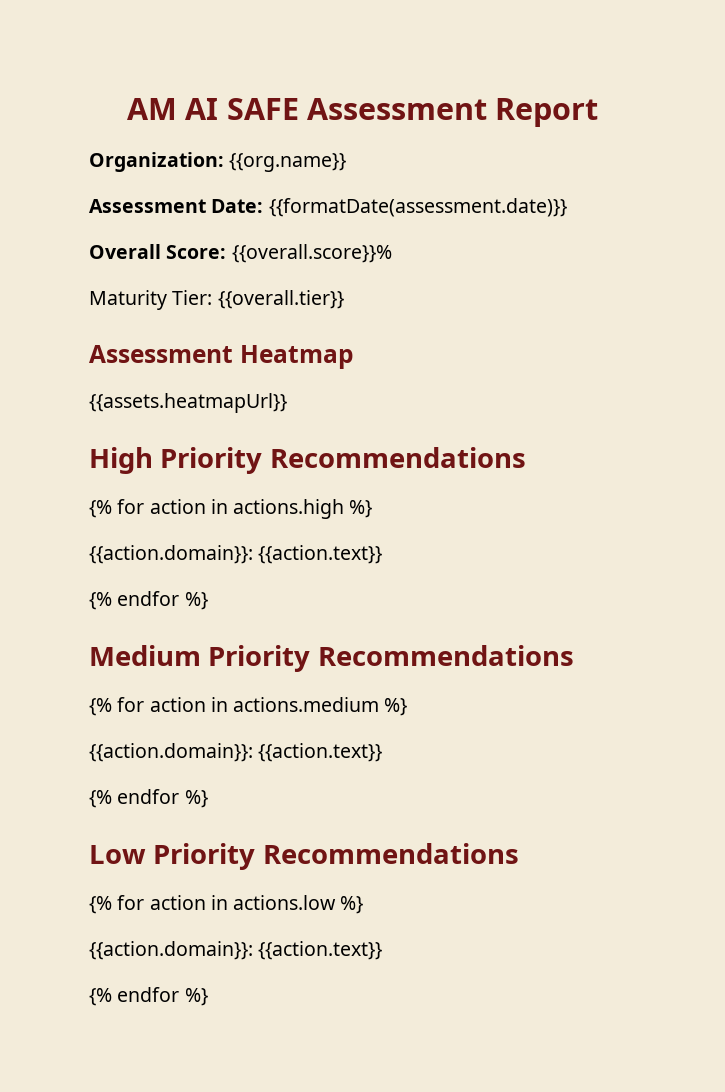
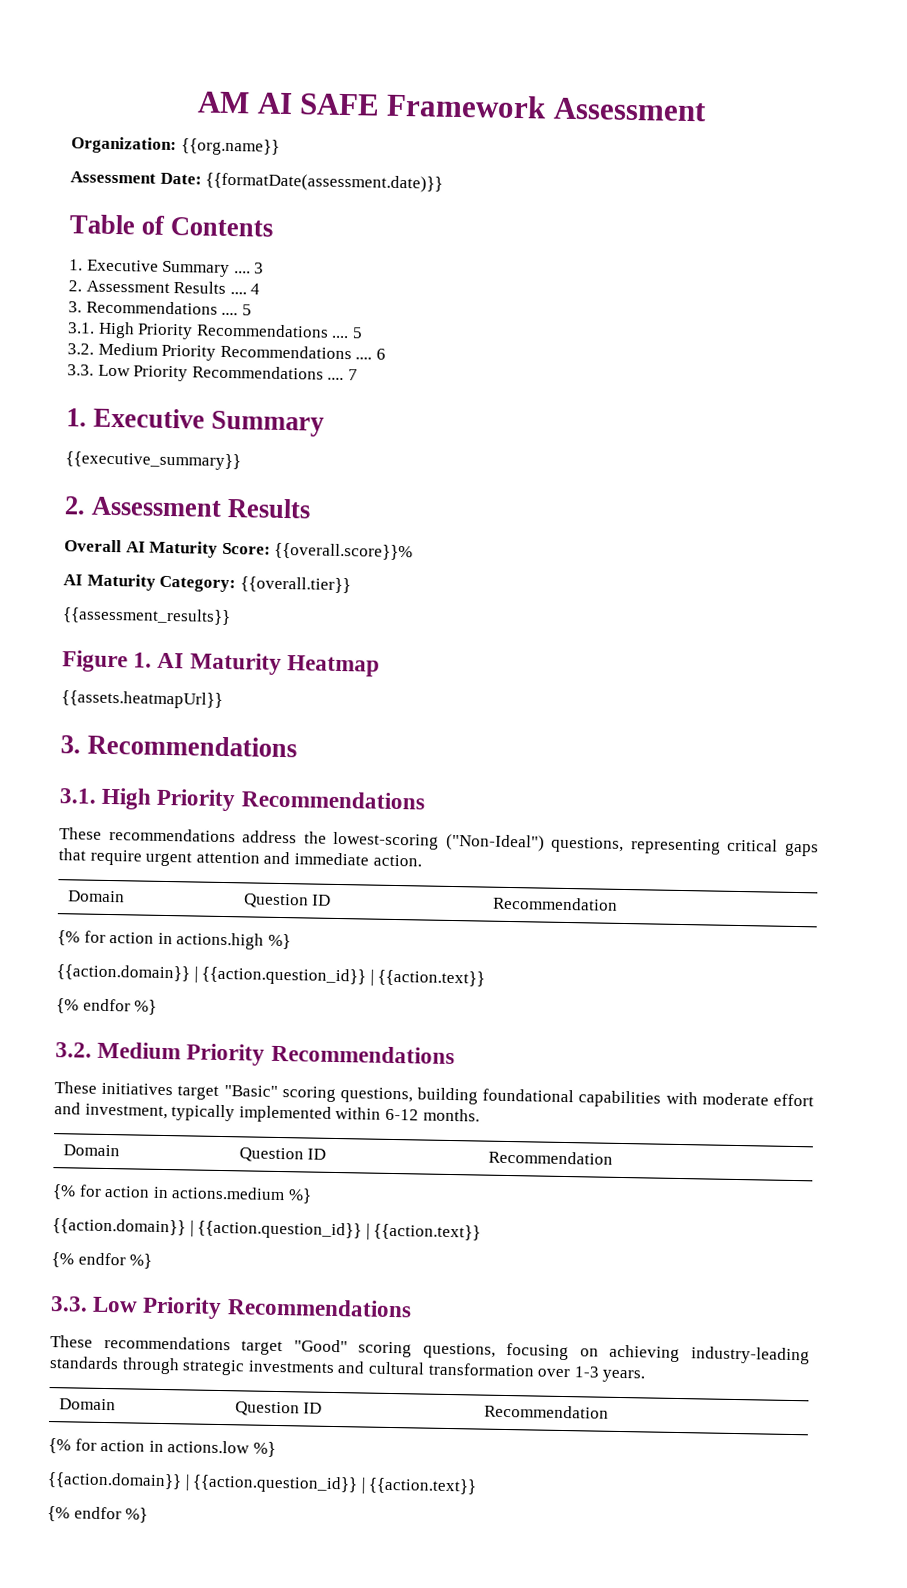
- AM AI SAFE Assessment Report
+ AM AI SAFE Framework Assessment
+ Table of Contents
+ 1. Executive Summary .... 3
+ 2. Assessment Results .... 4
+ 3. Recommendations .... 5
+ 3.1. High Priority Recommendations .... 5
+ 3.2. Medium Priority Recommendations .... 6
+ 3.3. Low Priority Recommendations .... 7
+ 1. Executive Summary
+ {{executive_summary}}
+ 2. Assessment Results
- Overall Score: {{overall.score}}%
+ Overall AI Maturity Score: {{overall.score}}%
- Maturity Tier: {{overall.tier}}
- Assessment Heatmap
+ AI Maturity Category: {{overall.tier}}
+ {{assessment_results}}
+ Figure 1. AI Maturity Heatmap
  {{assets.heatmapUrl}}
- High Priority Recommendations
+ 3. Recommendations
+ 3.1. High Priority Recommendations
+ These recommendations address the lowest-scoring ("Non-Ideal") questions, representing critical gaps that require urgent attention and immediate action.
+ Domain | Question ID | Recommendation
  {% for action in actions.high %}
- {{action.domain}}: {{action.text}}
+ {{action.domain}} | {{action.question_id}} | {{action.text}}
  {% endfor %}
- Medium Priority Recommendations
+ 3.2. Medium Priority Recommendations
+ These initiatives target "Basic" scoring questions, building foundational capabilities with moderate effort and investment, typically implemented within 6-12 months.
+ Domain | Question ID | Recommendation
  {% for action in actions.medium %}
- {{action.domain}}: {{action.text}}
+ {{action.domain}} | {{action.question_id}} | {{action.text}}
  {% endfor %}
- Low Priority Recommendations
+ 3.3. Low Priority Recommendations
+ These recommendations target "Good" scoring questions, focusing on achieving industry-leading standards through strategic investments and cultural transformation over 1-3 years.
+ Domain | Question ID | Recommendation
  {% for action in actions.low %}
- {{action.domain}}: {{action.text}}
+ {{action.domain}} | {{action.question_id}} | {{action.text}}

